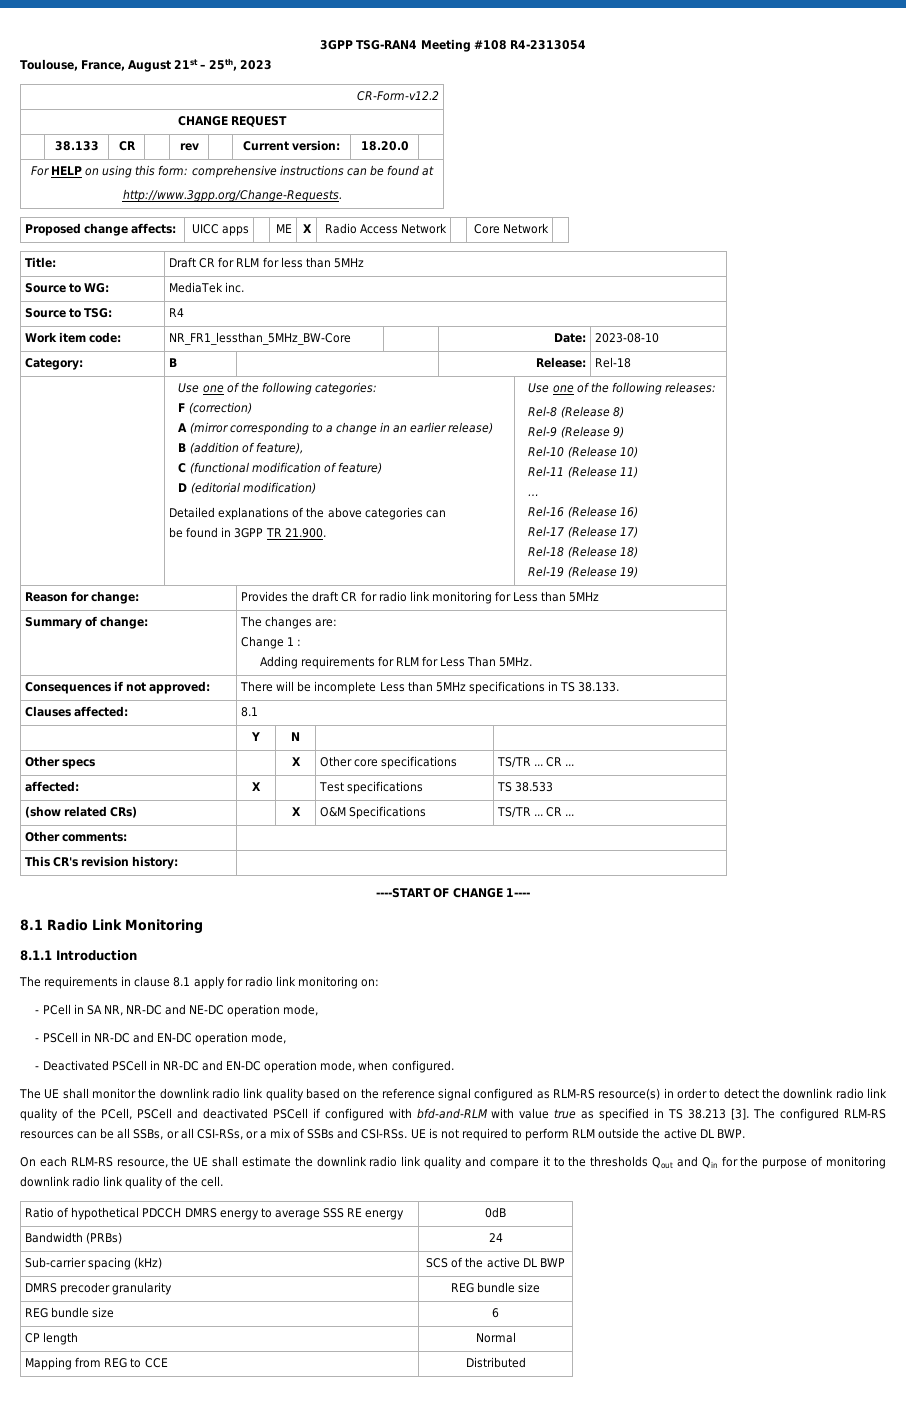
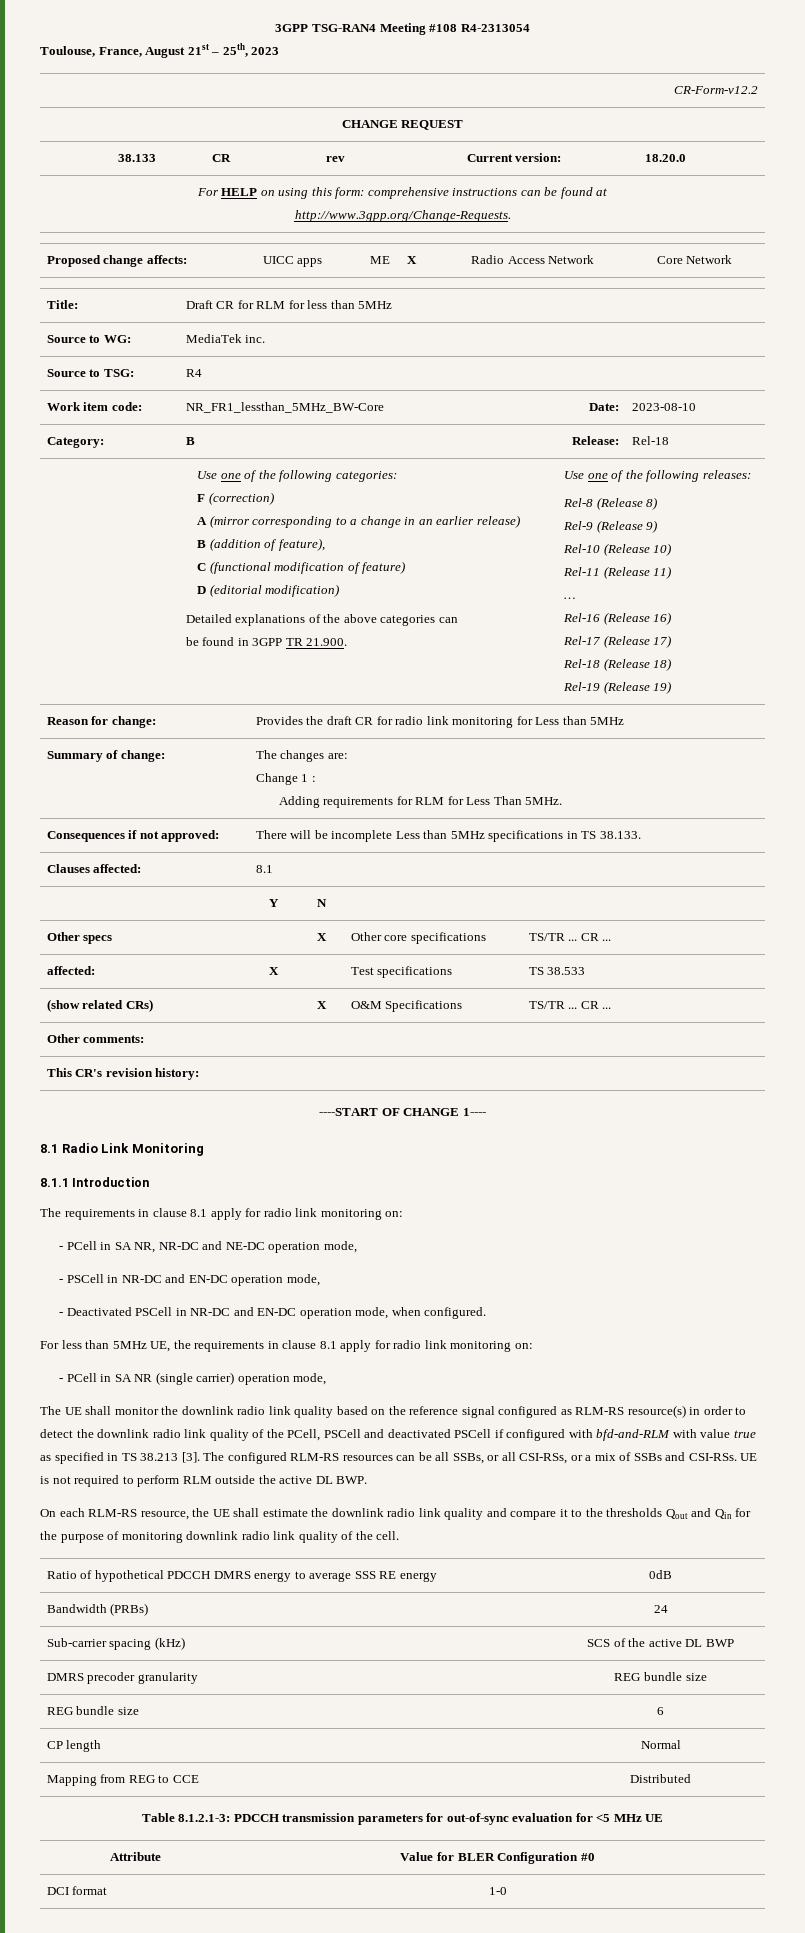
+ For less than 5MHz UE, the requirements in clause 8.1 apply for radio link monitoring on:
+ - PCell in SA NR (single carrier) operation mode,
+ Table 8.1.2.1-3: PDCCH transmission parameters for out-of-sync evaluation for <5 MHz UE
+ Attribute | Value for BLER Configuration #0
+ DCI format | 1-0

